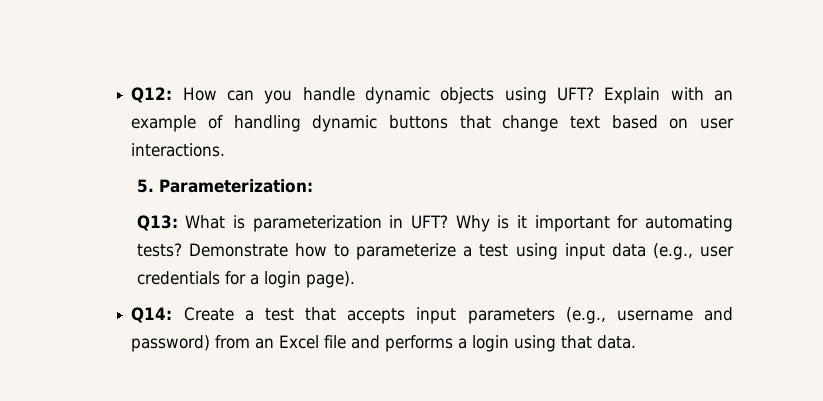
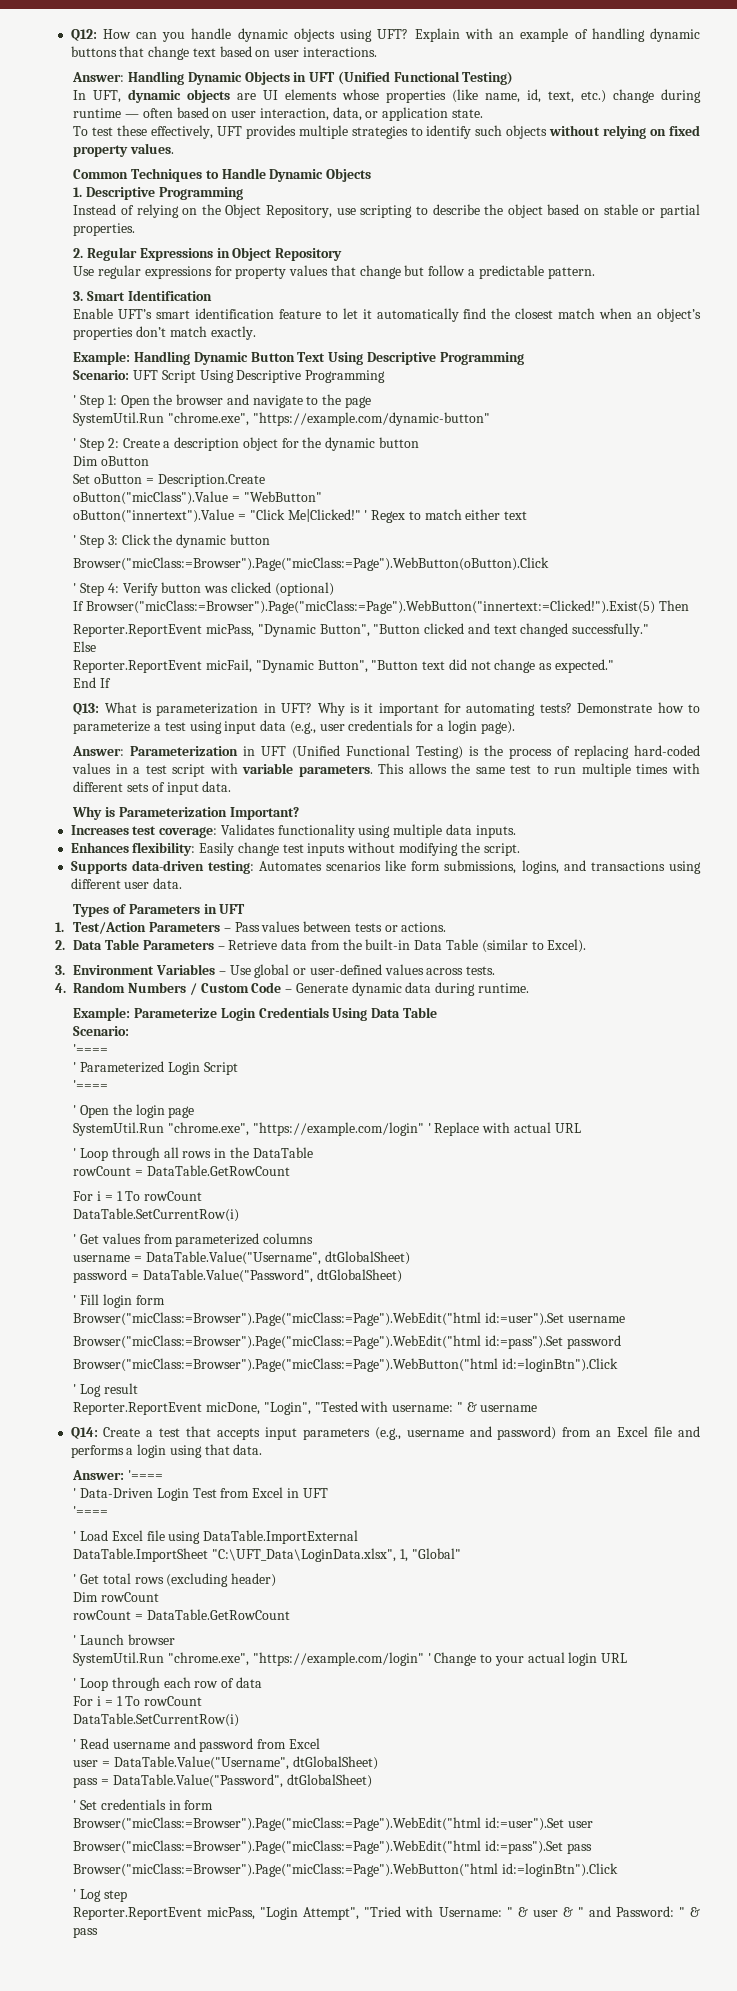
- 5. Parameterization:
+ Answer: Handling Dynamic Objects in UFT (Unified Functional Testing)
+ In UFT, dynamic objects are UI elements whose properties (like name, id, text, etc.) change during runtime — often based on user interaction, data, or application state.
+ To test these effectively, UFT provides multiple strategies to identify such objects without relying on fixed property values.
+ Common Techniques to Handle Dynamic Objects
+ 1. Descriptive Programming
+ Instead of relying on the Object Repository, use scripting to describe the object based on stable or partial properties.
+ 2. Regular Expressions in Object Repository
+ Use regular expressions for property values that change but follow a predictable pattern.
+ 3. Smart Identification
+ Enable UFT’s smart identification feature to let it automatically find the closest match when an object’s properties don’t match exactly.
+ Example: Handling Dynamic Button Text Using Descriptive Programming
+ Scenario: UFT Script Using Descriptive Programming
+ ' Step 1: Open the browser and navigate to the page
+ SystemUtil.Run "chrome.exe", "https://example.com/dynamic-button"
+ ' Step 2: Create a description object for the dynamic button
+ Dim oButton
+ Set oButton = Description.Create
+ oButton("micClass").Value = "WebButton"
+ oButton("innertext").Value = "Click Me|Clicked!" ' Regex to match either text
+ ' Step 3: Click the dynamic button
+ Browser("micClass:=Browser").Page("micClass:=Page").WebButton(oButton).Click
+ ' Step 4: Verify button was clicked (optional)
+ If Browser("micClass:=Browser").Page("micClass:=Page").WebButton("innertext:=Clicked!").Exist(5) Then
+ Reporter.ReportEvent micPass, "Dynamic Button", "Button clicked and text changed successfully."
+ Else
+ Reporter.ReportEvent micFail, "Dynamic Button", "Button text did not change as expected."
+ End If
+ Answer: Parameterization in UFT (Unified Functional Testing) is the process of replacing hard-coded values in a test script with variable parameters. This allows the same test to run multiple times with different sets of input data.
+ Why is Parameterization Important?
+ Increases test coverage: Validates functionality using multiple data inputs.
+ Enhances flexibility: Easily change test inputs without modifying the script.
+ Supports data-driven testing: Automates scenarios like form submissions, logins, and transactions using different user data.
+ Types of Parameters in UFT
+ 1. Test/Action Parameters – Pass values between tests or actions.
+ 2. Data Table Parameters – Retrieve data from the built-in Data Table (similar to Excel).
+ 3. Environment Variables – Use global or user-defined values across tests.
+ 4. Random Numbers / Custom Code – Generate dynamic data during runtime.
+ Example: Parameterize Login Credentials Using Data Table
+ Scenario:
+ '====
+ ' Parameterized Login Script
+ '====
+ ' Open the login page
+ SystemUtil.Run "chrome.exe", "https://example.com/login" ' Replace with actual URL
+ ' Loop through all rows in the DataTable
+ rowCount = DataTable.GetRowCount
+ For i = 1 To rowCount
+ DataTable.SetCurrentRow(i)
+ ' Get values from parameterized columns
+ username = DataTable.Value("Username", dtGlobalSheet)
+ password = DataTable.Value("Password", dtGlobalSheet)
+ ' Fill login form
+ Browser("micClass:=Browser").Page("micClass:=Page").WebEdit("html id:=user").Set username
+ Browser("micClass:=Browser").Page("micClass:=Page").WebEdit("html id:=pass").Set password
+ Browser("micClass:=Browser").Page("micClass:=Page").WebButton("html id:=loginBtn").Click
+ ' Log result
+ Reporter.ReportEvent micDone, "Login", "Tested with username: " & username
+ Answer: '====
+ ' Data-Driven Login Test from Excel in UFT
+ '====
+ ' Load Excel file using DataTable.ImportExternal
+ DataTable.ImportSheet "C:\UFT_Data\LoginData.xlsx", 1, "Global"
+ ' Get total rows (excluding header)
+ Dim rowCount
+ rowCount = DataTable.GetRowCount
+ ' Launch browser
+ SystemUtil.Run "chrome.exe", "https://example.com/login" ' Change to your actual login URL
+ ' Loop through each row of data
+ For i = 1 To rowCount
+ DataTable.SetCurrentRow(i)
+ ' Read username and password from Excel
+ user = DataTable.Value("Username", dtGlobalSheet)
+ pass = DataTable.Value("Password", dtGlobalSheet)
+ ' Set credentials in form
+ Browser("micClass:=Browser").Page("micClass:=Page").WebEdit("html id:=user").Set user
+ Browser("micClass:=Browser").Page("micClass:=Page").WebEdit("html id:=pass").Set pass
+ Browser("micClass:=Browser").Page("micClass:=Page").WebButton("html id:=loginBtn").Click
+ ' Log step
+ Reporter.ReportEvent micPass, "Login Attempt", "Tried with Username: " & user & " and Password: " & pass

